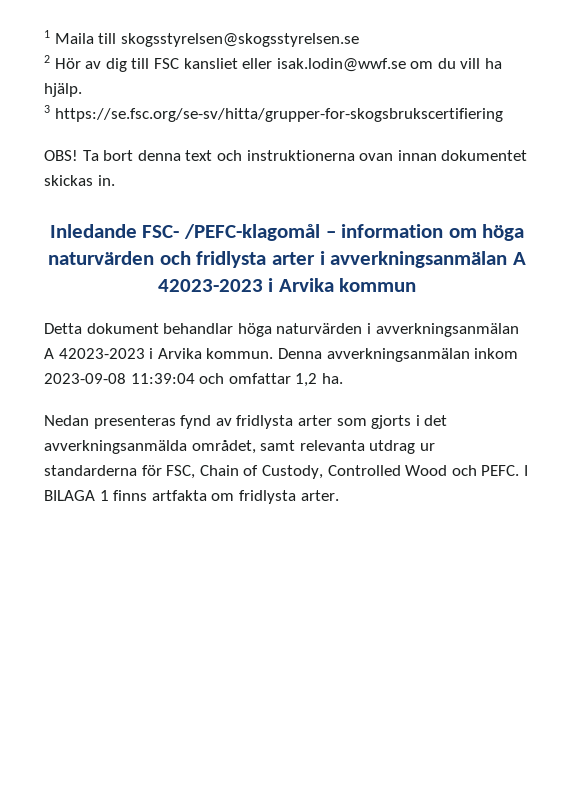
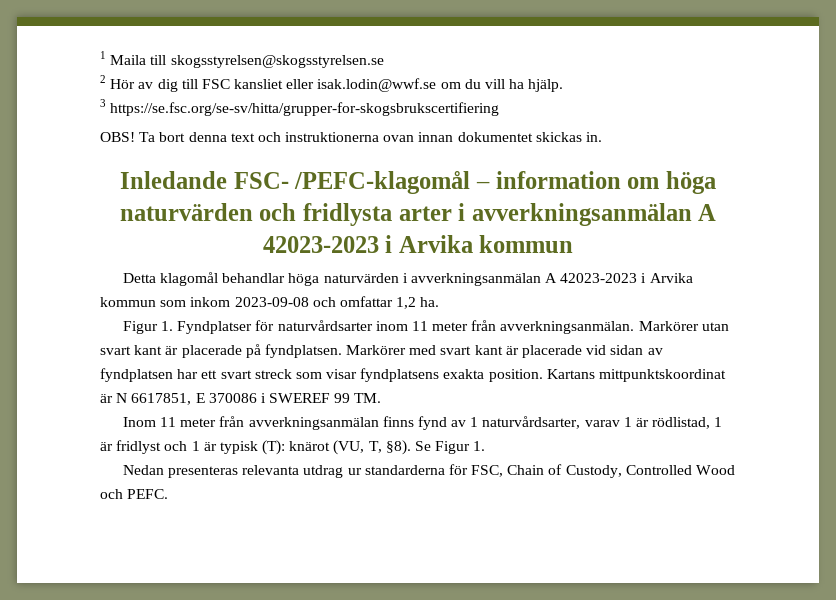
- Detta dokument behandlar höga naturvärden i avverkningsanmälan A 42023-2023 i Arvika kommun. Denna avverkningsanmälan inkom 2023-09-08 11:39:04 och omfattar 1,2 ha.
+ Detta klagomål behandlar höga naturvärden i avverkningsanmälan A 42023-2023 i Arvika kommun som inkom 2023-09-08 och omfattar 1,2 ha.
- Nedan presenteras fynd av fridlysta arter som gjorts i det avverkningsanmälda området, samt relevanta utdrag ur standarderna för FSC, Chain of Custody, Controlled Wood och PEFC. I BILAGA 1 finns artfakta om fridlysta arter.
+ Figur 1. Fyndplatser för naturvårdsarter inom 11 meter från avverkningsanmälan. Markörer utan svart kant är placerade på fyndplatsen. Markörer med svart kant är placerade vid sidan av fyndplatsen har ett svart streck som visar fyndplatsens exakta position. Kartans mittpunktskoordinat är N 6617851, E 370086 i SWEREF 99 TM.
+ Inom 11 meter från avverkningsanmälan finns fynd av 1 naturvårdsarter, varav 1 är rödlistad, 1 är fridlyst och 1 är typisk (T): knärot (VU, T, §8). Se Figur 1.
+ Nedan presenteras relevanta utdrag ur standarderna för FSC, Chain of Custody, Controlled Wood och PEFC.

